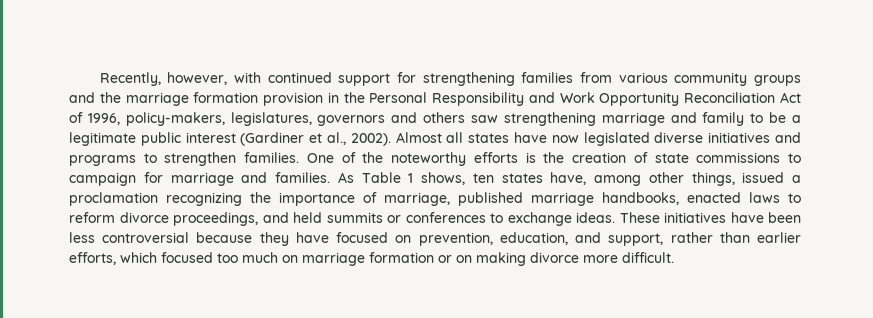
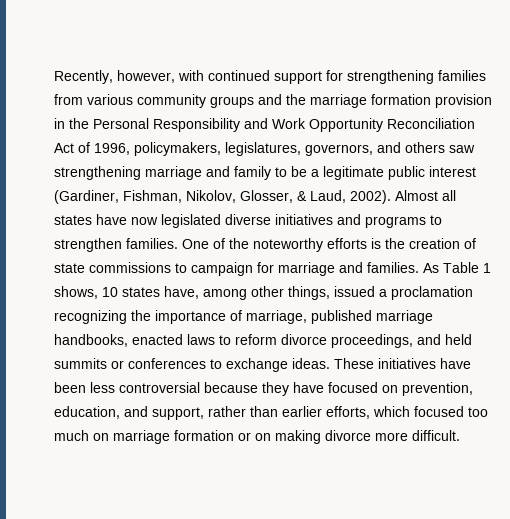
- Recently, however, with continued support for strengthening families from various community groups and the marriage formation provision in the Personal Responsibility and Work Opportunity Reconciliation Act of 1996, policy-makers, legislatures, governors and others saw strengthening marriage and family to be a legitimate public interest (Gardiner et al., 2002).
+ Recently, however, with continued support for strengthening families from various community groups and the marriage formation provision in the Personal Responsibility and Work Opportunity Reconciliation Act of 1996, policymakers, legislatures, governors, and others saw strengthening marriage and family to be a legitimate public interest (Gardiner, Fishman, Nikolov, Glosser, & Laud, 2002).
- As Table 1 shows, ten states have, among other things, issued a proclamation recognizing the importance of marriage, published marriage handbooks, enacted laws to reform divorce proceedings, and held summits or conferences to exchange ideas.
+ As Table 1 shows, 10 states have, among other things, issued a proclamation recognizing the importance of marriage, published marriage handbooks, enacted laws to reform divorce proceedings, and held summits or conferences to exchange ideas.

